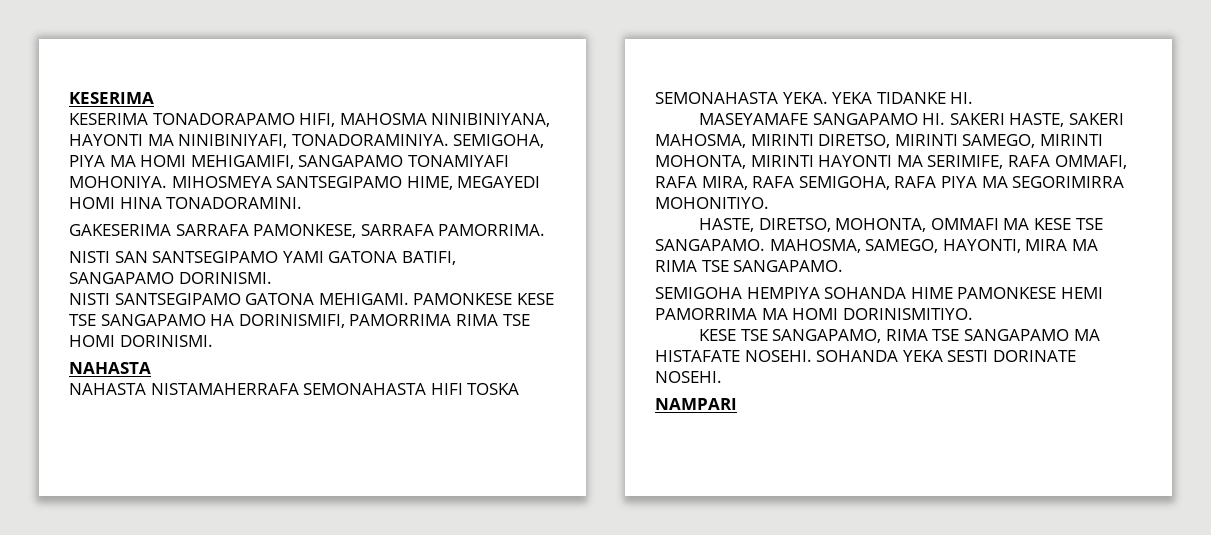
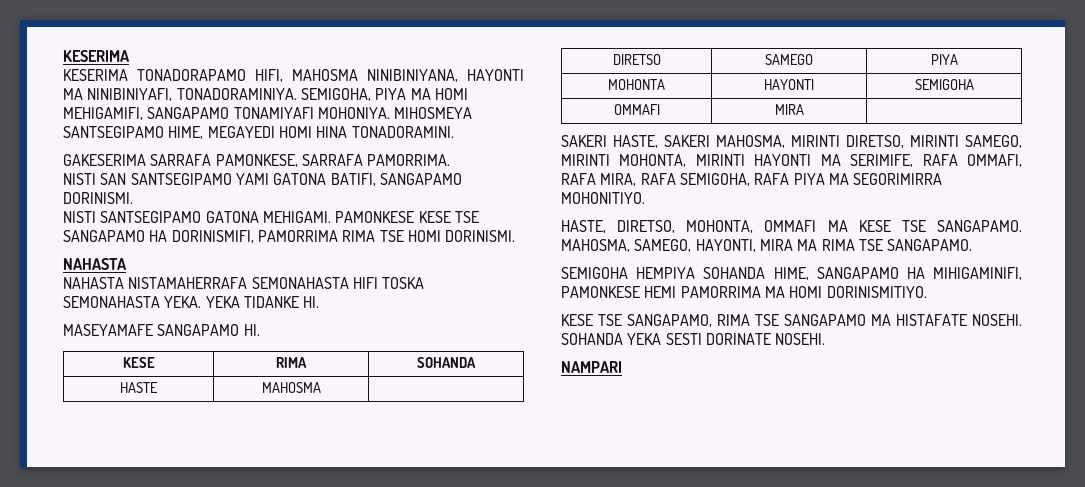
- MASEYAMAFE SANGAPAMO HI. SAKERI HASTE, SAKERI MAHOSMA, MIRINTI DIRETSO, MIRINTI SAMEGO, MIRINTI MOHONTA, MIRINTI HAYONTI MA SERIMIFE, RAFA OMMAFI, RAFA MIRA, RAFA SEMIGOHA, RAFA PIYA MA SEGORIMIRRA MOHONITIYO.
+ MASEYAMAFE SANGAPAMO HI.
+ KESE | RIMA | SOHANDA
+ HASTE | MAHOSMA |
+ DIRETSO | SAMEGO | PIYA
+ MOHONTA | HAYONTI | SEMIGOHA
+ OMMAFI | MIRA |
+ SAKERI HASTE, SAKERI MAHOSMA, MIRINTI DIRETSO, MIRINTI SAMEGO, MIRINTI MOHONTA, MIRINTI HAYONTI MA SERIMIFE, RAFA OMMAFI, RAFA MIRA, RAFA SEMIGOHA, RAFA PIYA MA SEGORIMIRRA MOHONITIYO.
- SEMIGOHA HEMPIYA SOHANDA HIME PAMONKESE HEMI PAMORRIMA MA HOMI DORINISMITIYO.
+ SEMIGOHA HEMPIYA SOHANDA HIME, SANGAPAMO HA MIHIGAMINIFI, PAMONKESE HEMI PAMORRIMA MA HOMI DORINISMITIYO.

